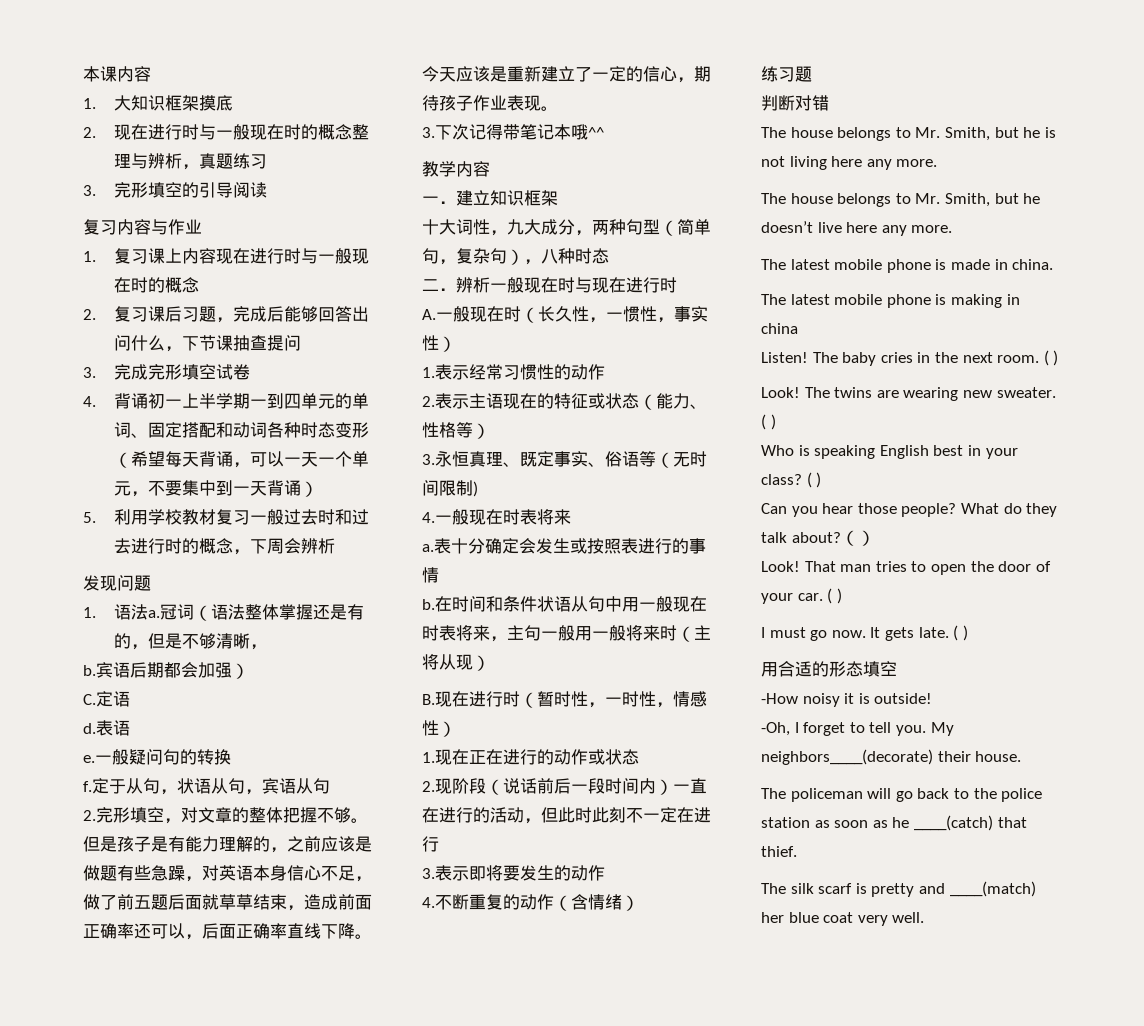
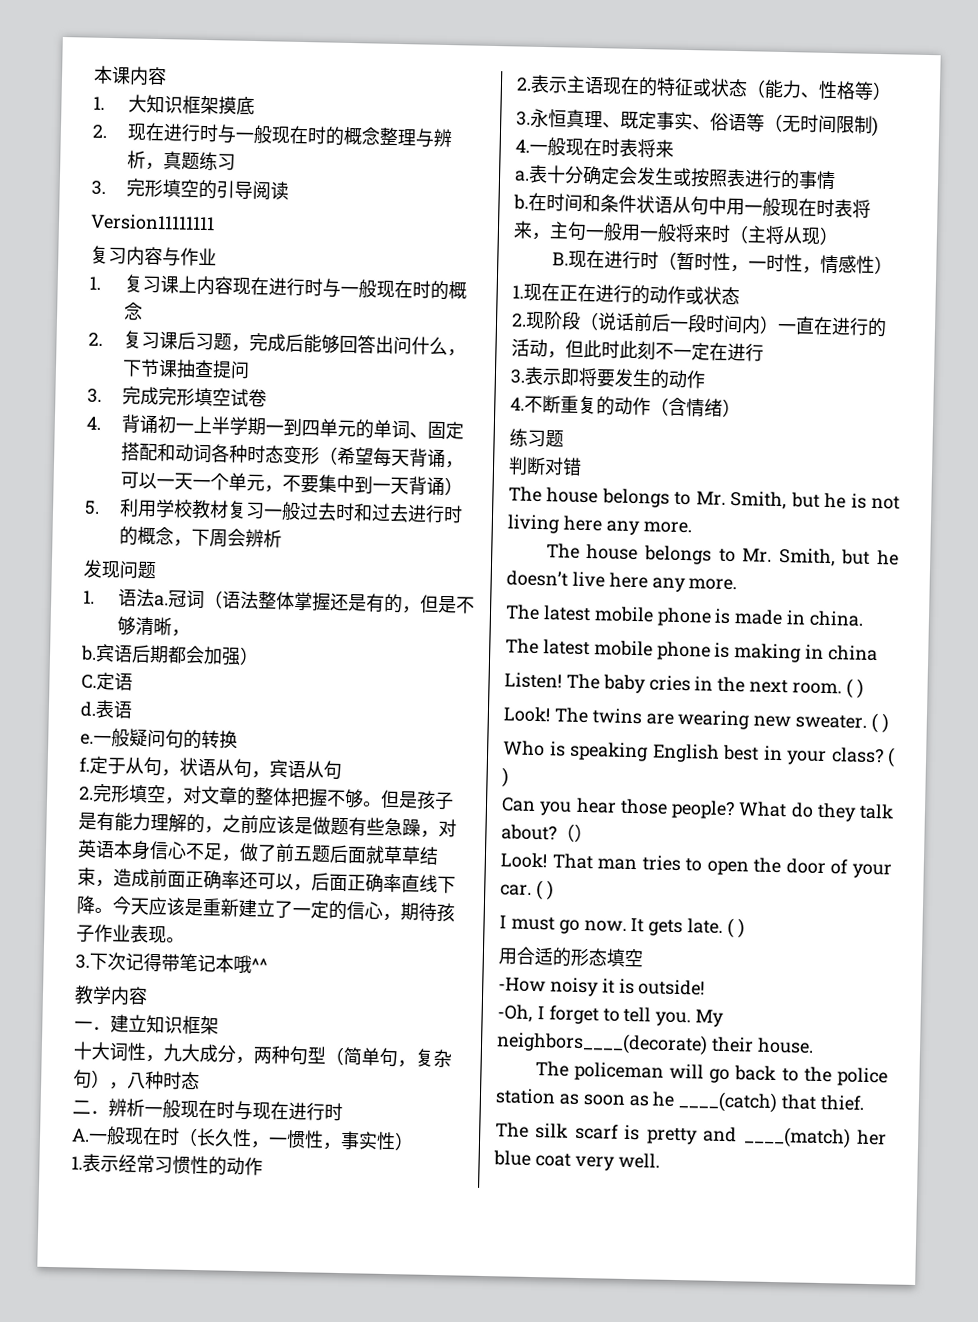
+ Version11111111

